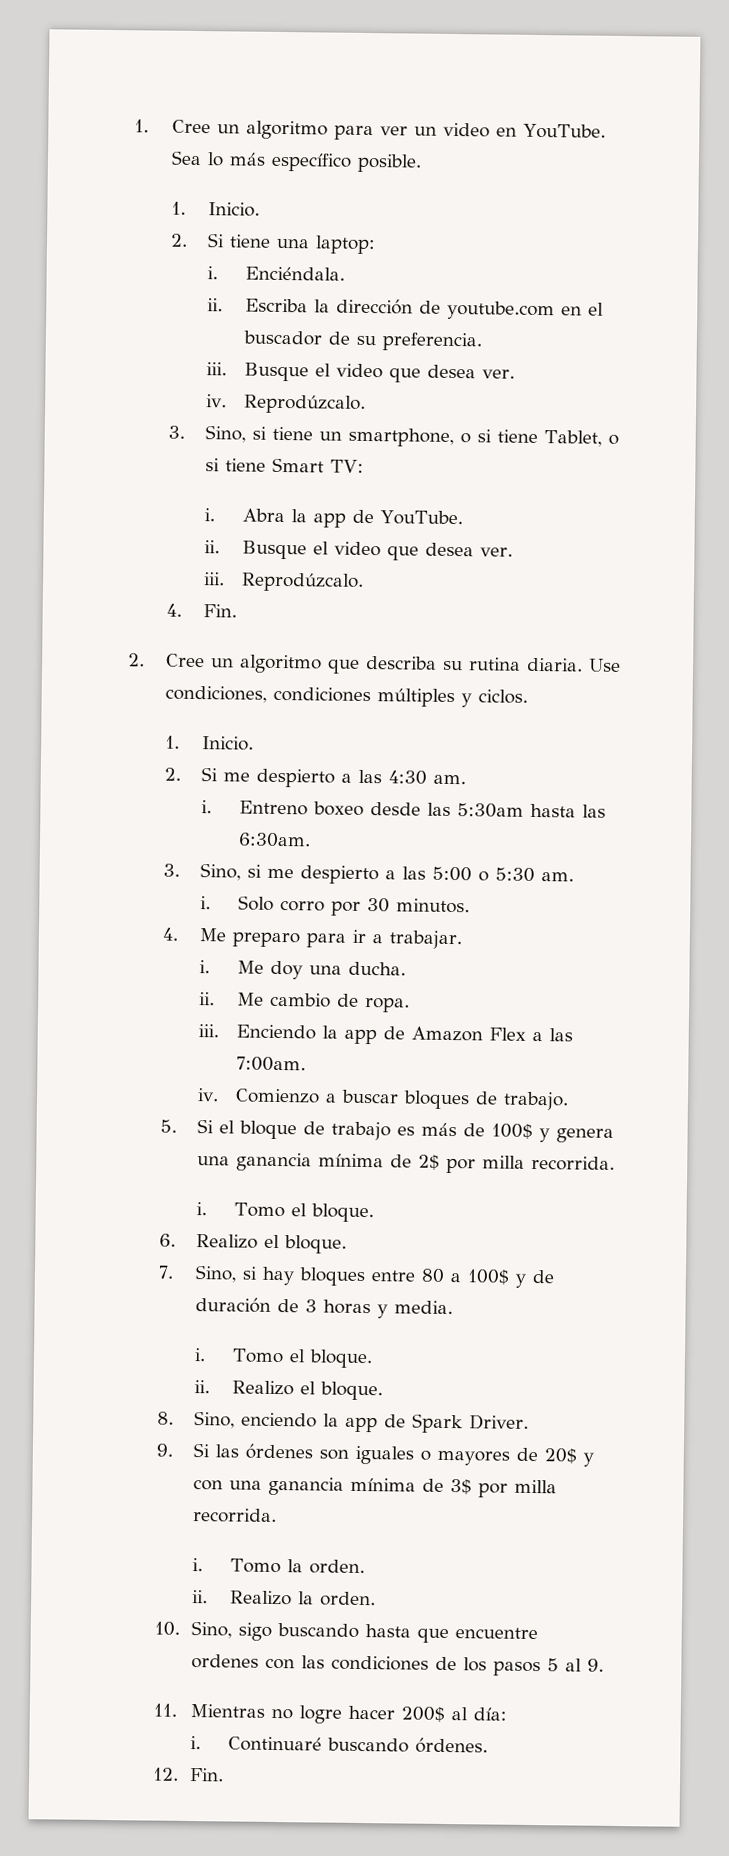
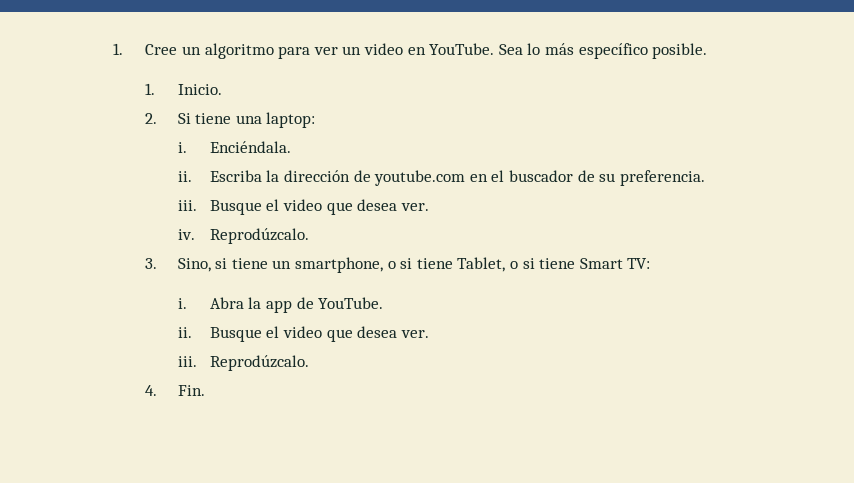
- 2. Cree un algoritmo que describa su rutina diaria. Use condiciones, condiciones múltiples y ciclos.
- 1. Inicio.
- 2. Si me despierto a las 4:30 am.
- i. Entreno boxeo desde las 5:30am hasta las 6:30am.
- 3. Sino, si me despierto a las 5:00 o 5:30 am.
- i. Solo corro por 30 minutos.
- 4. Me preparo para ir a trabajar.
- i. Me doy una ducha.
- ii. Me cambio de ropa.
- iii. Enciendo la app de Amazon Flex a las 7:00am.
- iv. Comienzo a buscar bloques de trabajo.
- 5. Si el bloque de trabajo es más de 100$ y genera una ganancia mínima de 2$ por milla recorrida.
- i. Tomo el bloque.
- 6. Realizo el bloque.
- 7. Sino, si hay bloques entre 80 a 100$ y de duración de 3 horas y media.
- i. Tomo el bloque.
- ii. Realizo el bloque.
- 8. Sino, enciendo la app de Spark Driver.
- 9. Si las órdenes son iguales o mayores de 20$ y con una ganancia mínima de 3$ por milla recorrida.
- i. Tomo la orden.
- ii. Realizo la orden.
- 10. Sino, sigo buscando hasta que encuentre ordenes con las condiciones de los pasos 5 al 9.
- 11. Mientras no logre hacer 200$ al día:
- i. Continuaré buscando órdenes.
- 12. Fin.

